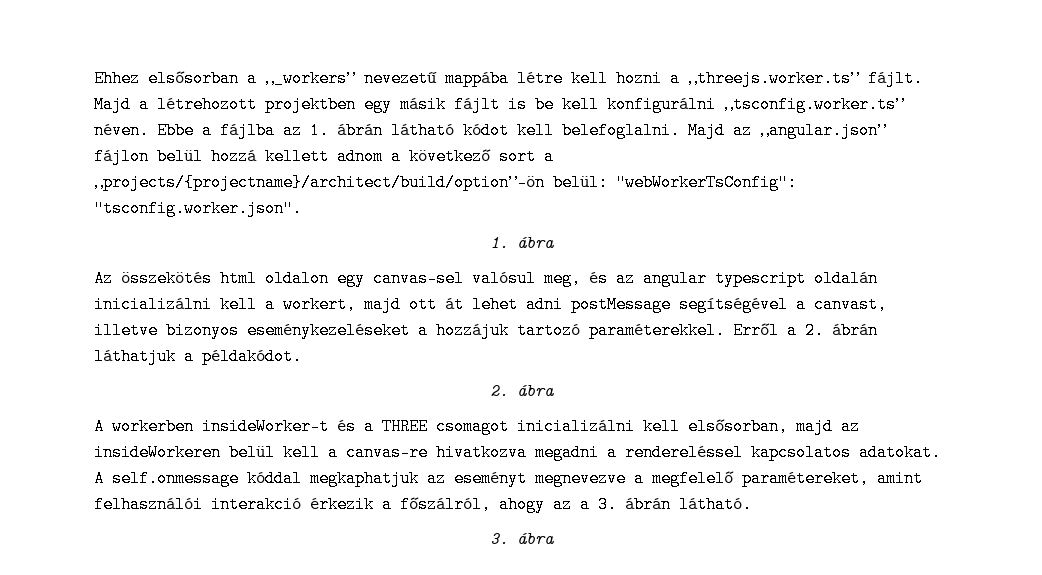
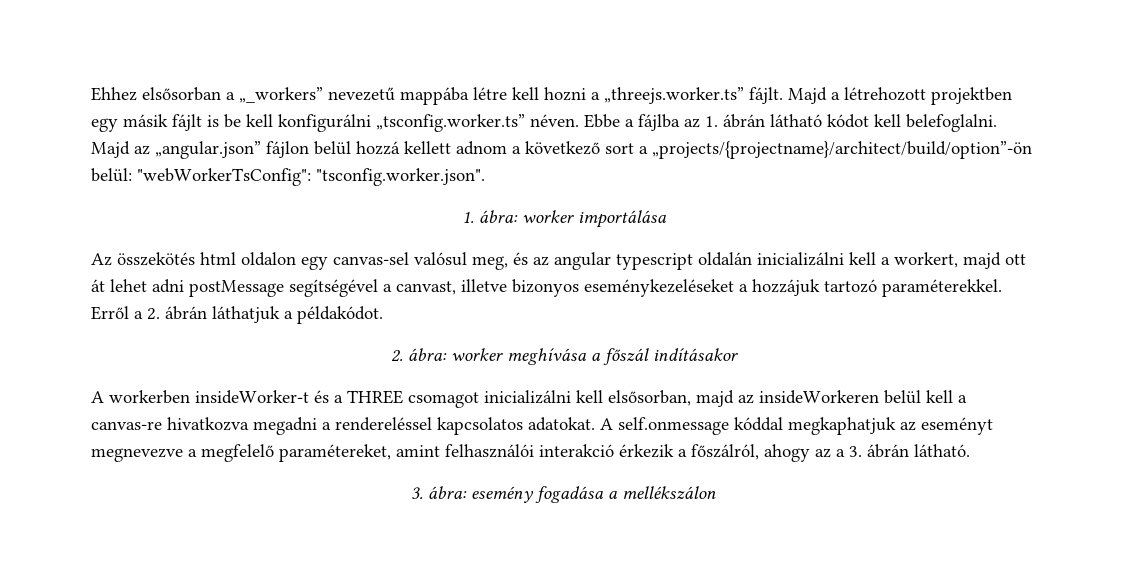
- 1. ábra
+ 1. ábra: worker importálása
- 2. ábra
+ 2. ábra: worker meghívása a főszál indításakor
- 3. ábra
+ 3. ábra: esemény fogadása a mellékszálon

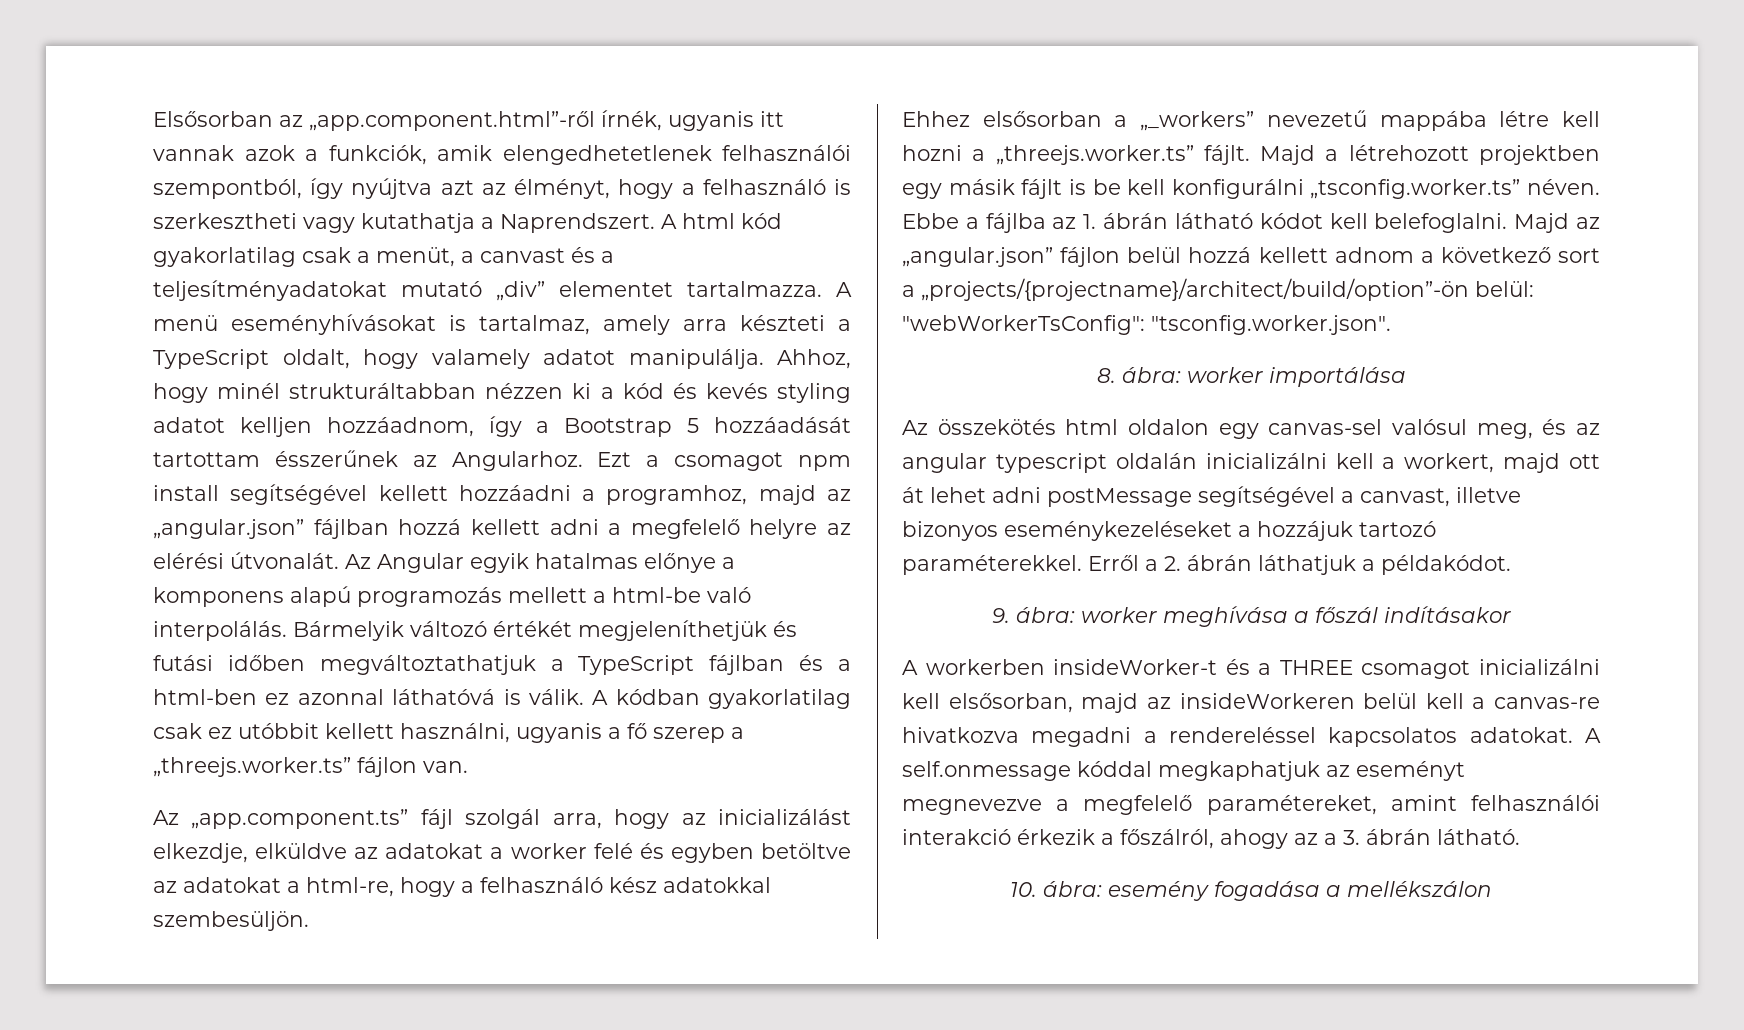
+ Elsősorban az „app.component.html”-ről írnék, ugyanis itt vannak azok a funkciók, amik elengedhetetlenek felhasználói szempontból, így nyújtva azt az élményt, hogy a felhasználó is szerkesztheti vagy kutathatja a Naprendszert. A html kód gyakorlatilag csak a menüt, a canvast és a teljesítményadatokat mutató „div” elementet tartalmazza. A menü eseményhívásokat is tartalmaz, amely arra készteti a TypeScript oldalt, hogy valamely adatot manipulálja. Ahhoz, hogy minél strukturáltabban nézzen ki a kód és kevés styling adatot kelljen hozzáadnom, így a Bootstrap 5 hozzáadását tartottam ésszerűnek az Angularhoz. Ezt a csomagot npm install segítségével kellett hozzáadni a programhoz, majd az „angular.json” fájlban hozzá kellett adni a megfelelő helyre az elérési útvonalát. Az Angular egyik hatalmas előnye a komponens alapú programozás mellett a html-be való interpolálás. Bármelyik változó értékét megjeleníthetjük és futási időben megváltoztathatjuk a TypeScript fájlban és a html-ben ez azonnal láthatóvá is válik. A kódban gyakorlatilag csak ez utóbbit kellett használni, ugyanis a fő szerep a „threejs.worker.ts” fájlon van.
+ Az „app.component.ts” fájl szolgál arra, hogy az inicializálást elkezdje, elküldve az adatokat a worker felé és egyben betöltve az adatokat a html-re, hogy a felhasználó kész adatokkal szembesüljön.
- 1. ábra: worker importálása
+ 8. ábra: worker importálása
- 2. ábra: worker meghívása a főszál indításakor
+ 9. ábra: worker meghívása a főszál indításakor
- 3. ábra: esemény fogadása a mellékszálon
+ 10. ábra: esemény fogadása a mellékszálon

